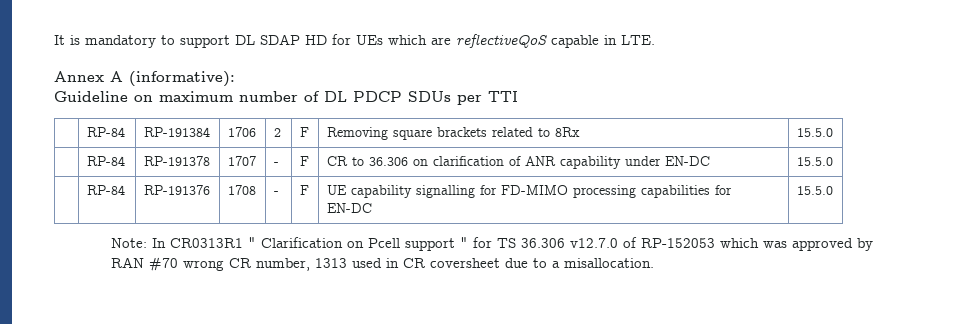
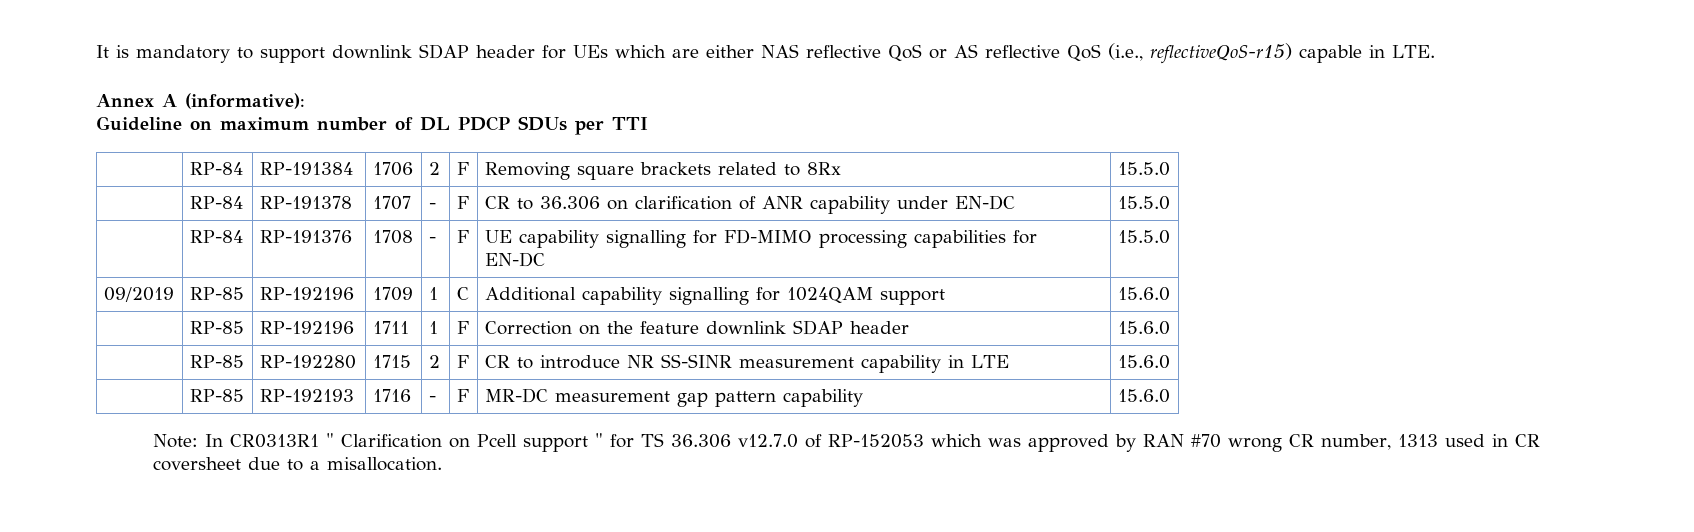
- It is mandatory to support DL SDAP HD for UEs which are reflectiveQoS capable in LTE.
+ It is mandatory to support downlink SDAP header for UEs which are either NAS reflective QoS or AS reflective QoS (i.e., reflectiveQoS-r15) capable in LTE.
+ 09/2019 | RP-85 | RP-192196 | 1709 | 1 | C | Additional capability signalling for 1024QAM support | 15.6.0
+ | RP-85 | RP-192196 | 1711 | 1 | F | Correction on the feature downlink SDAP header | 15.6.0
+ | RP-85 | RP-192280 | 1715 | 2 | F | CR to introduce NR SS-SINR measurement capability in LTE | 15.6.0
+ | RP-85 | RP-192193 | 1716 | - | F | MR-DC measurement gap pattern capability | 15.6.0

